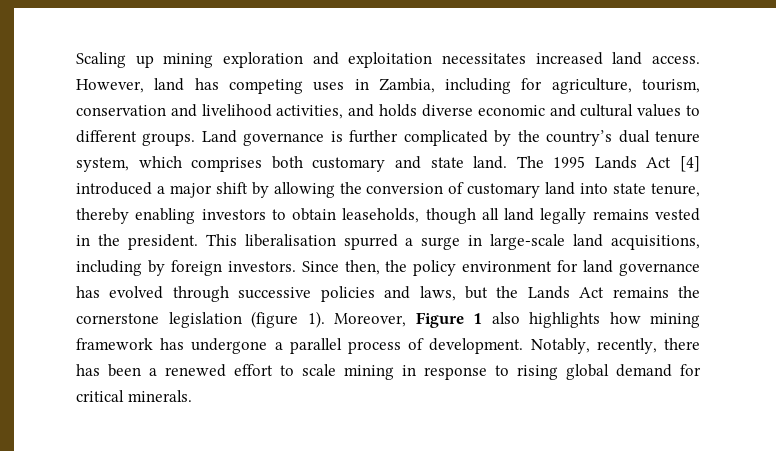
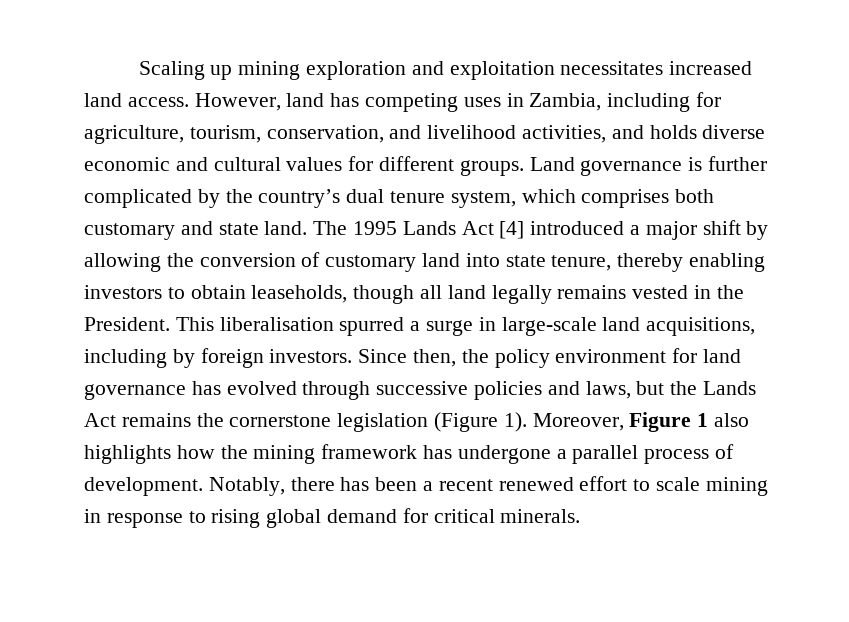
- However, land has competing uses in Zambia, including for agriculture, tourism, conservation and livelihood activities, and holds diverse economic and cultural values to different groups.
+ However, land has competing uses in Zambia, including for agriculture, tourism, conservation, and livelihood activities, and holds diverse economic and cultural values for different groups.
- The 1995 Lands Act [4] introduced a major shift by allowing the conversion of customary land into state tenure, thereby enabling investors to obtain leaseholds, though all land legally remains vested in the president.
+ The 1995 Lands Act [4] introduced a major shift by allowing the conversion of customary land into state tenure, thereby enabling investors to obtain leaseholds, though all land legally remains vested in the President.
- Since then, the policy environment for land governance has evolved through successive policies and laws, but the Lands Act remains the cornerstone legislation (figure 1).
+ Since then, the policy environment for land governance has evolved through successive policies and laws, but the Lands Act remains the cornerstone legislation (Figure 1).
- Moreover, Figure 1 also highlights how mining framework has undergone a parallel process of development.
+ Moreover, Figure 1 also highlights how the mining framework has undergone a parallel process of development.
- Notably, recently, there has been a renewed effort to scale mining in response to rising global demand for critical minerals.
+ Notably, there has been a recent renewed effort to scale mining in response to rising global demand for critical minerals.

